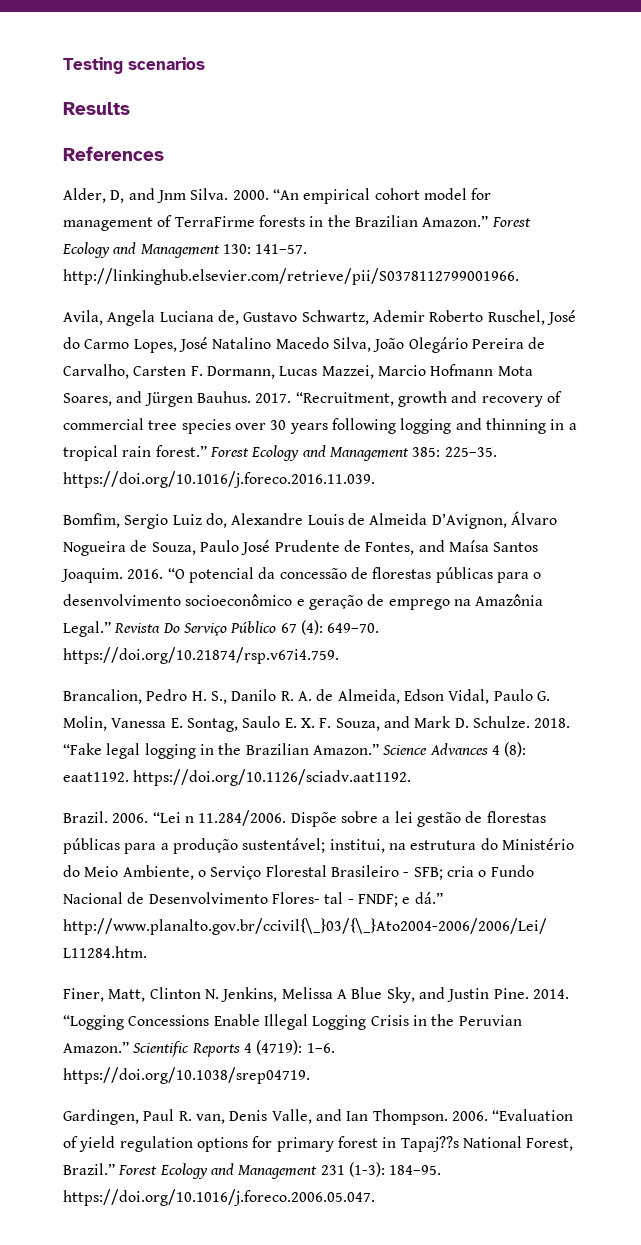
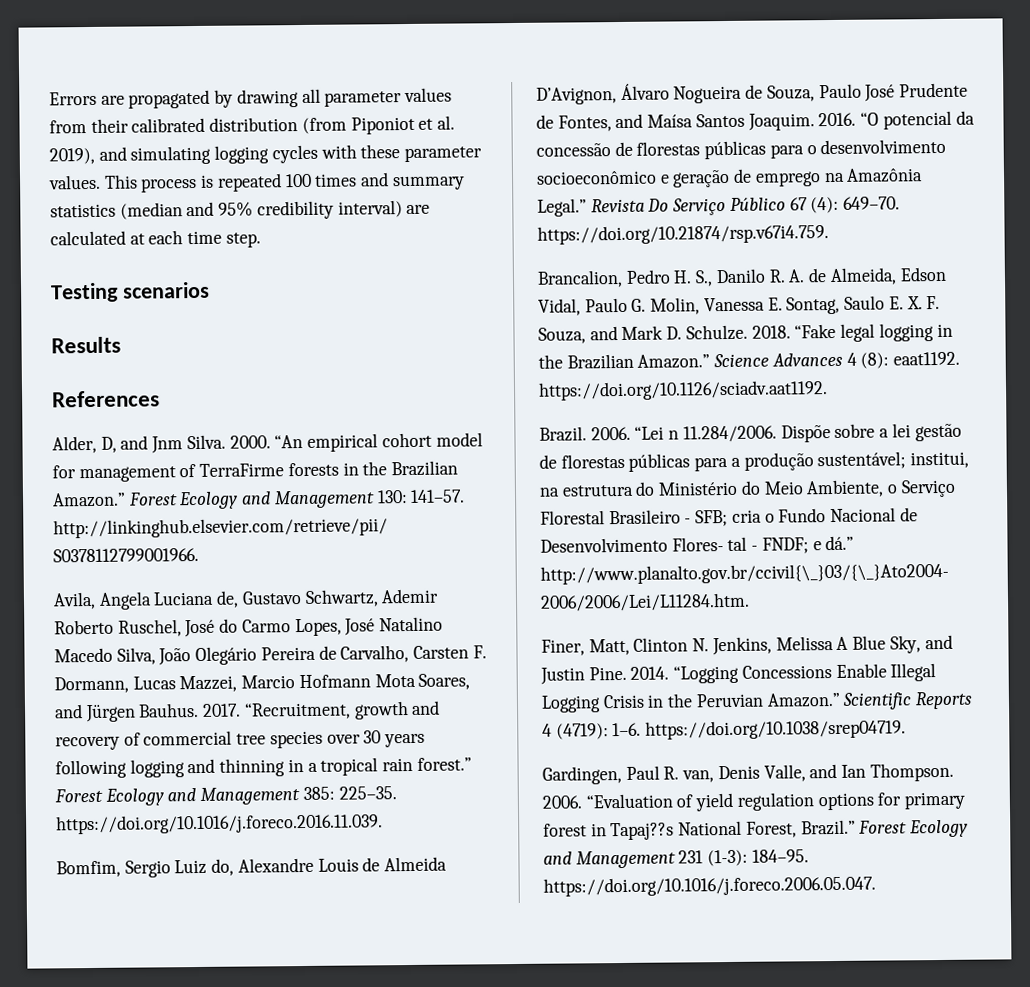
+ Errors are propagated by drawing all parameter values from their calibrated distribution (from Piponiot et al. 2019), and simulating logging cycles with these parameter values. This process is repeated 100 times and summary statistics (median and 95% credibility interval) are calculated at each time step.

